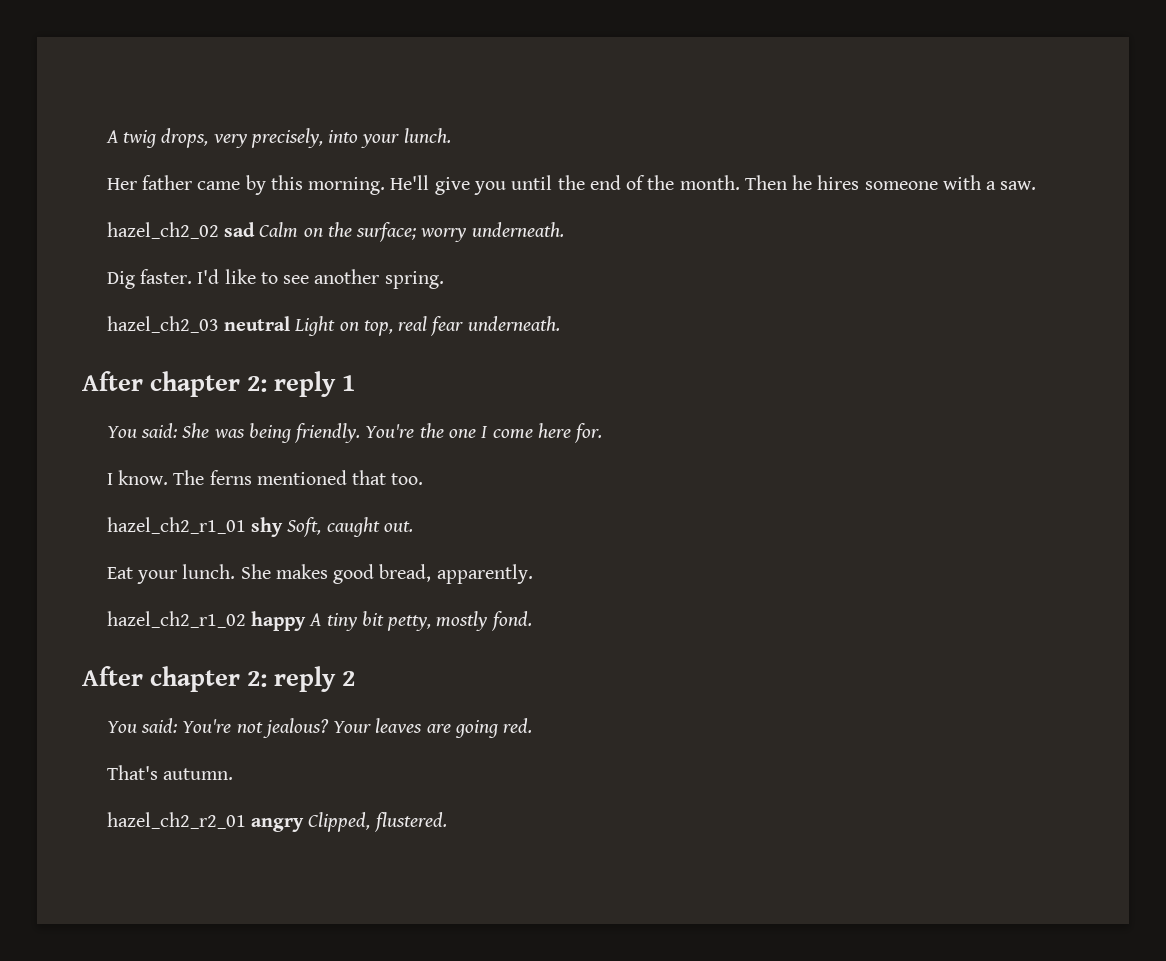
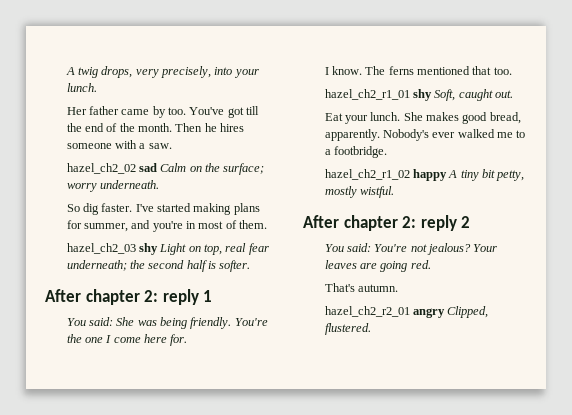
- Her father came by this morning. He'll give you until the end of the month.
+ Her father came by too. You've got till the end of the month.
- Dig faster. I'd like to see another spring.
+ So dig faster. I've started making plans for summer, and you're in most of them.
- hazel_ch2_03 neutral Light on top, real fear underneath.
+ hazel_ch2_03 shy Light on top, real fear underneath; the second half is softer.
+ Nobody's ever walked me to a footbridge.
- hazel_ch2_r1_02 happy A tiny bit petty, mostly fond.
+ hazel_ch2_r1_02 happy A tiny bit petty, mostly wistful.

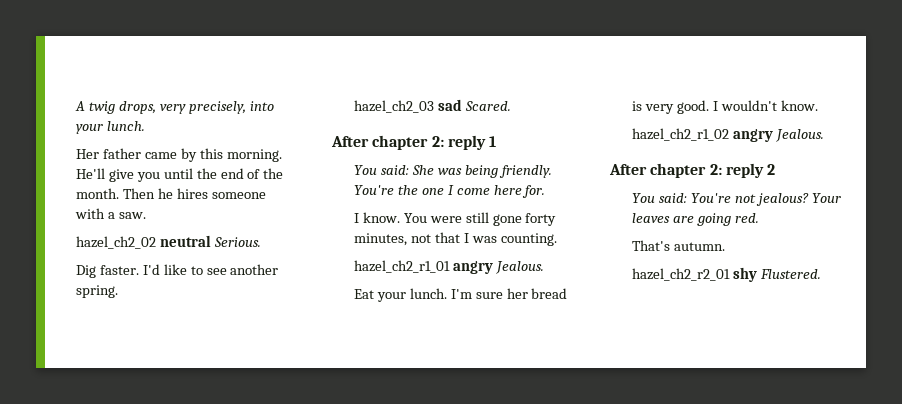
- Her father came by too. You've got till the end of the month.
+ Her father came by this morning. He'll give you until the end of the month.
- hazel_ch2_02 sad Calm on the surface; worry underneath.
- So dig faster. I've started making plans for summer, and you're in most of them.
- hazel_ch2_03 shy Light on top, real fear underneath; the second half is softer.
+ hazel_ch2_02 neutral Serious.
+ Dig faster. I'd like to see another spring.
+ hazel_ch2_03 sad Scared.
- The ferns mentioned that too.
- hazel_ch2_r1_01 shy Soft, caught out.
- Eat your lunch. She makes good bread, apparently. Nobody's ever walked me to a footbridge.
- hazel_ch2_r1_02 happy A tiny bit petty, mostly wistful.
+ You were still gone forty minutes, not that I was counting.
+ hazel_ch2_r1_01 angry Jealous.
+ Eat your lunch. I'm sure her bread is very good. I wouldn't know.
+ hazel_ch2_r1_02 angry Jealous.
- hazel_ch2_r2_01 angry Clipped, flustered.
+ hazel_ch2_r2_01 shy Flustered.

